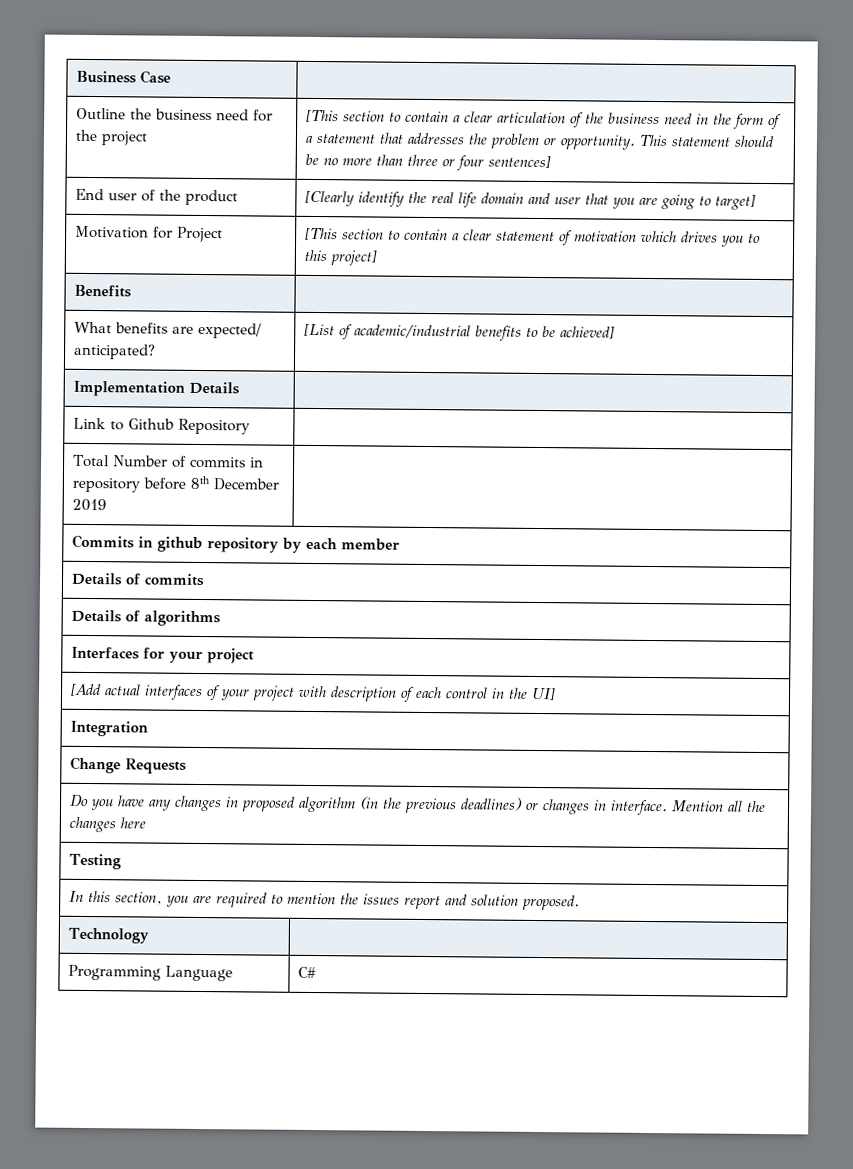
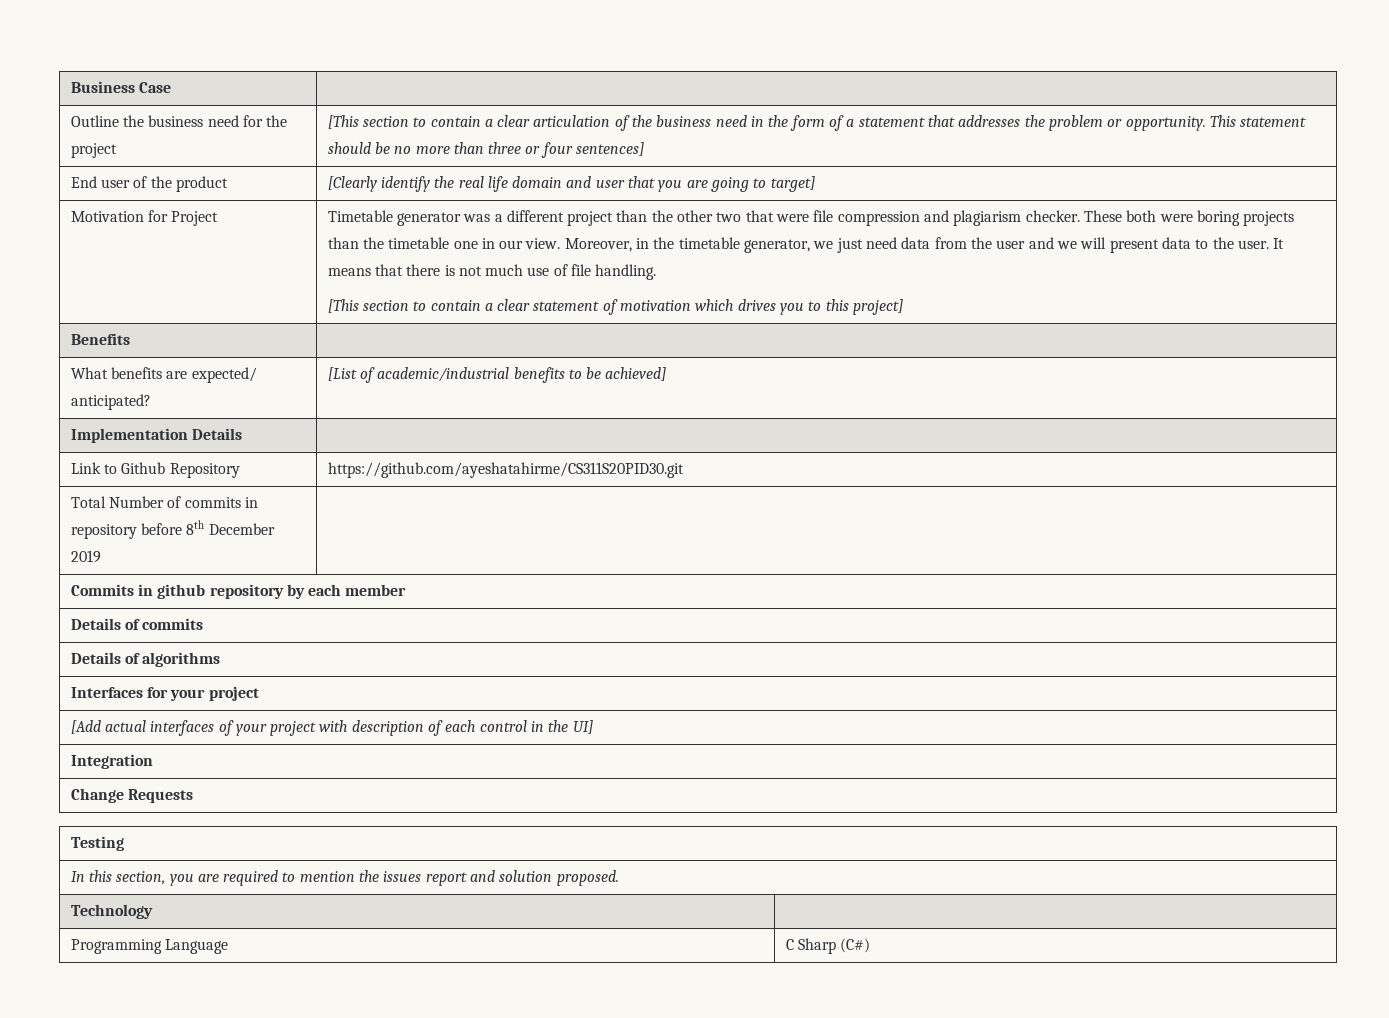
+ Timetable generator was a different project than the other two that were file compression and plagiarism checker. These both were boring projects than the timetable one in our view. Moreover, in the timetable generator, we just need data from the user and we will present data to the user. It means that there is not much use of file handling.
- Link to Github Repository |
+ Link to Github Repository | https://github.com/ayeshatahirme/CS311S20PID30.git
- Do you have any changes in proposed algorithm (in the previous deadlines) or changes in interface. Mention all the changes here
- Programming Language | C#
+ Programming Language | C Sharp (C#)

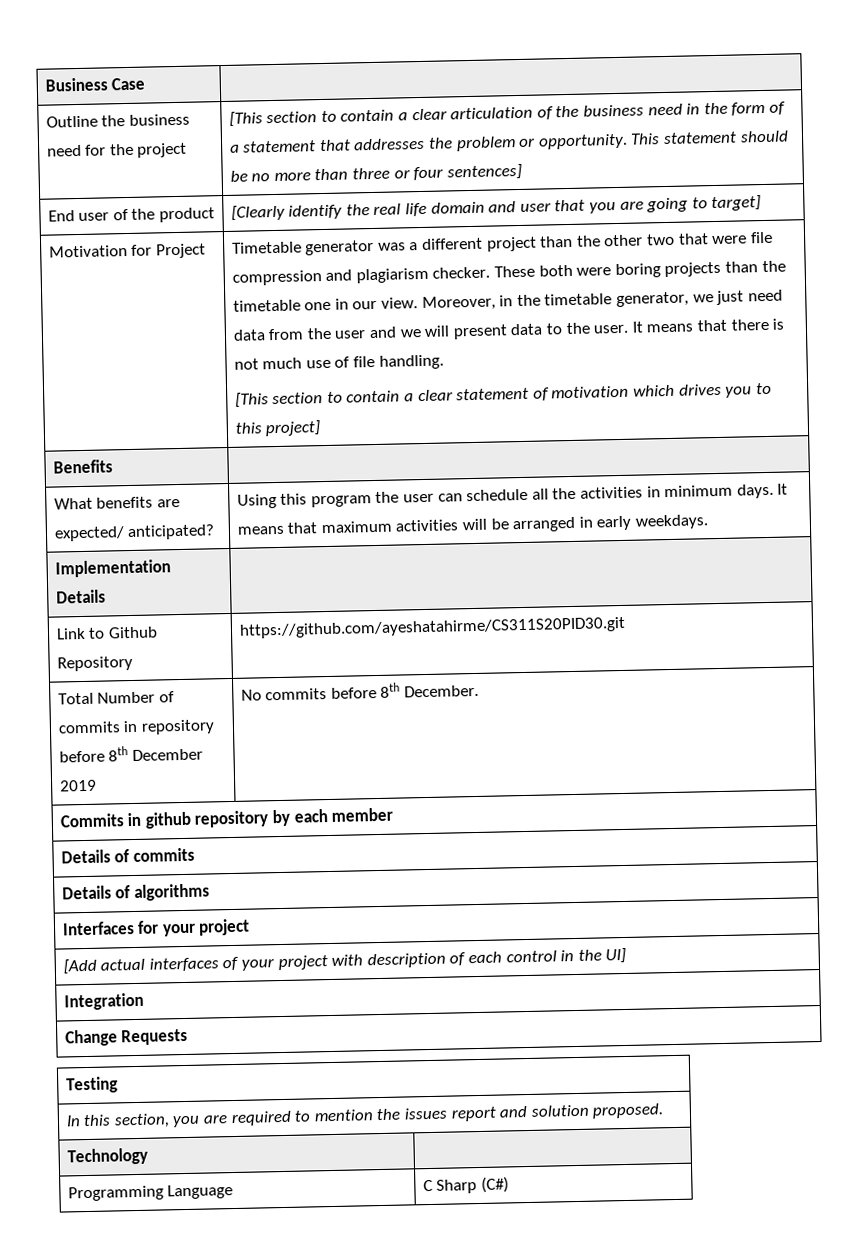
- What benefits are expected/ anticipated? | [List of academic/industrial benefits to be achieved]
+ What benefits are expected/ anticipated? | Using this program the user can schedule all the activities in minimum days. It means that maximum activities will be arranged in early weekdays.
- Total Number of commits in repository before 8th December 2019 |
+ Total Number of commits in repository before 8th December 2019 | No commits before 8th December.

